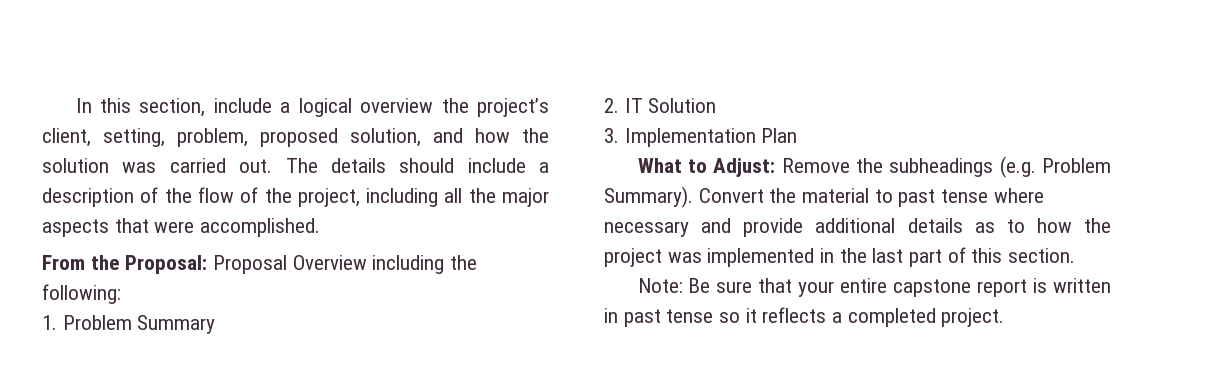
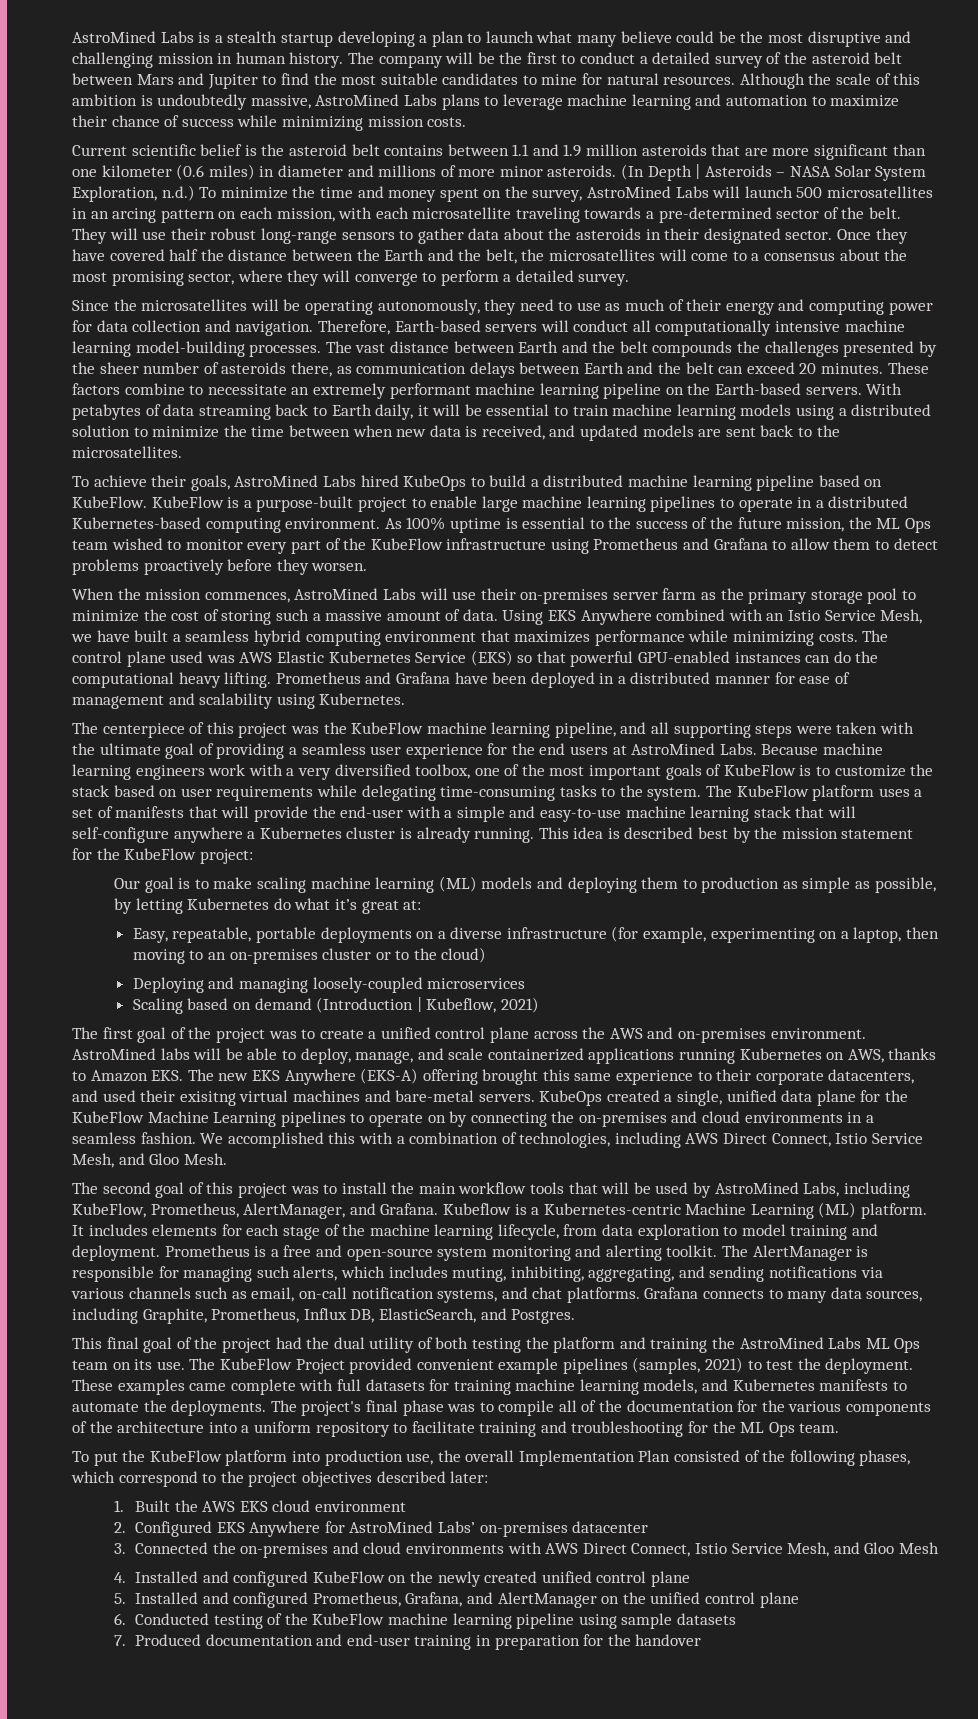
- In this section, include a logical overview the project’s client, setting, problem, proposed solution, and how the solution was carried out. The details should include a description of the flow of the project, including all the major aspects that were accomplished.
- From the Proposal: Proposal Overview including the following:
- 1. Problem Summary
- 2. IT Solution
- 3. Implementation Plan
- What to Adjust: Remove the subheadings (e.g. Problem Summary). Convert the material to past tense where necessary and provide additional details as to how the project was implemented in the last part of this section.
- Note: Be sure that your entire capstone report is written in past tense so it reflects a completed project.
+ AstroMined Labs is a stealth startup developing a plan to launch what many believe could be the most disruptive and challenging mission in human history. The company will be the first to conduct a detailed survey of the asteroid belt between Mars and Jupiter to find the most suitable candidates to mine for natural resources. Although the scale of this ambition is undoubtedly massive, AstroMined Labs plans to leverage machine learning and automation to maximize their chance of success while minimizing mission costs.
+ Current scientific belief is the asteroid belt contains between 1.1 and 1.9 million asteroids that are more significant than one kilometer (0.6 miles) in diameter and millions of more minor asteroids. (In Depth | Asteroids – NASA Solar System Exploration, n.d.) To minimize the time and money spent on the survey, AstroMined Labs will launch 500 microsatellites in an arcing pattern on each mission, with each microsatellite traveling towards a pre-determined sector of the belt. They will use their robust long-range sensors to gather data about the asteroids in their designated sector. Once they have covered half the distance between the Earth and the belt, the microsatellites will come to a consensus about the most promising sector, where they will converge to perform a detailed survey.
+ Since the microsatellites will be operating autonomously, they need to use as much of their energy and computing power for data collection and navigation. Therefore, Earth-based servers will conduct all computationally intensive machine learning model-building processes. The vast distance between Earth and the belt compounds the challenges presented by the sheer number of asteroids there, as communication delays between Earth and the belt can exceed 20 minutes. These factors combine to necessitate an extremely performant machine learning pipeline on the Earth-based servers. With petabytes of data streaming back to Earth daily, it will be essential to train machine learning models using a distributed solution to minimize the time between when new data is received, and updated models are sent back to the microsatellites.
+ To achieve their goals, AstroMined Labs hired KubeOps to build a distributed machine learning pipeline based on KubeFlow. KubeFlow is a purpose-built project to enable large machine learning pipelines to operate in a distributed Kubernetes-based computing environment. As 100% uptime is essential to the success of the future mission, the ML Ops team wished to monitor every part of the KubeFlow infrastructure using Prometheus and Grafana to allow them to detect problems proactively before they worsen.
+ When the mission commences, AstroMined Labs will use their on-premises server farm as the primary storage pool to minimize the cost of storing such a massive amount of data. Using EKS Anywhere combined with an Istio Service Mesh, we have built a seamless hybrid computing environment that maximizes performance while minimizing costs. The control plane used was AWS Elastic Kubernetes Service (EKS) so that powerful GPU-enabled instances can do the computational heavy lifting. Prometheus and Grafana have been deployed in a distributed manner for ease of management and scalability using Kubernetes.
+ The centerpiece of this project was the KubeFlow machine learning pipeline, and all supporting steps were taken with the ultimate goal of providing a seamless user experience for the end users at AstroMined Labs. Because machine learning engineers work with a very diversified toolbox, one of the most important goals of KubeFlow is to customize the stack based on user requirements while delegating time-consuming tasks to the system. The KubeFlow platform uses a set of manifests that will provide the end-user with a simple and easy-to-use machine learning stack that will self-configure anywhere a Kubernetes cluster is already running. This idea is described best by the mission statement for the KubeFlow project:
+ Our goal is to make scaling machine learning (ML) models and deploying them to production as simple as possible, by letting Kubernetes do what it’s great at:
+ Easy, repeatable, portable deployments on a diverse infrastructure (for example, experimenting on a laptop, then moving to an on-premises cluster or to the cloud)
+ Deploying and managing loosely-coupled microservices
+ Scaling based on demand (Introduction | Kubeflow, 2021)
+ The first goal of the project was to create a unified control plane across the AWS and on-premises environment. AstroMined labs will be able to deploy, manage, and scale containerized applications running Kubernetes on AWS, thanks to Amazon EKS. The new EKS Anywhere (EKS-A) offering brought this same experience to their corporate datacenters, and used their exisitng virtual machines and bare-metal servers. KubeOps created a single, unified data plane for the KubeFlow Machine Learning pipelines to operate on by connecting the on-premises and cloud environments in a seamless fashion. We accomplished this with a combination of technologies, including AWS Direct Connect, Istio Service Mesh, and Gloo Mesh.
+ The second goal of this project was to install the main workflow tools that will be used by AstroMined Labs, including KubeFlow, Prometheus, AlertManager, and Grafana. Kubeflow is a Kubernetes-centric Machine Learning (ML) platform. It includes elements for each stage of the machine learning lifecycle, from data exploration to model training and deployment. Prometheus is a free and open-source system monitoring and alerting toolkit. The AlertManager is responsible for managing such alerts, which includes muting, inhibiting, aggregating, and sending notifications via various channels such as email, on-call notification systems, and chat platforms. Grafana connects to many data sources, including Graphite, Prometheus, Influx DB, ElasticSearch, and Postgres.
+ This final goal of the project had the dual utility of both testing the platform and training the AstroMined Labs ML Ops team on its use. The KubeFlow Project provided convenient example pipelines (samples, 2021) to test the deployment. These examples came complete with full datasets for training machine learning models, and Kubernetes manifests to automate the deployments. The project's final phase was to compile all of the documentation for the various components of the architecture into a uniform repository to facilitate training and troubleshooting for the ML Ops team.
+ To put the KubeFlow platform into production use, the overall Implementation Plan consisted of the following phases, which correspond to the project objectives described later:
+ 1. Built the AWS EKS cloud environment
+ 2. Configured EKS Anywhere for AstroMined Labs’ on-premises datacenter
+ 3. Connected the on-premises and cloud environments with AWS Direct Connect, Istio Service Mesh, and Gloo Mesh
+ 4. Installed and configured KubeFlow on the newly created unified control plane
+ 5. Installed and configured Prometheus, Grafana, and AlertManager on the unified control plane
+ 6. Conducted testing of the KubeFlow machine learning pipeline using sample datasets
+ 7. Produced documentation and end-user training in preparation for the handover

